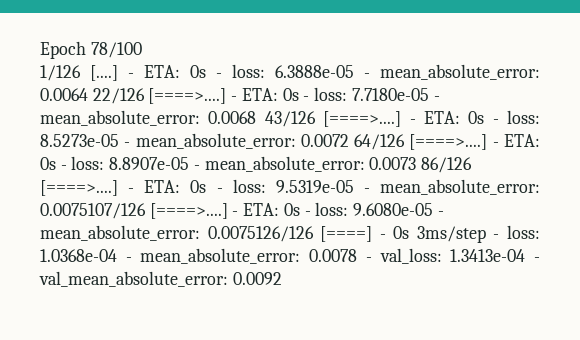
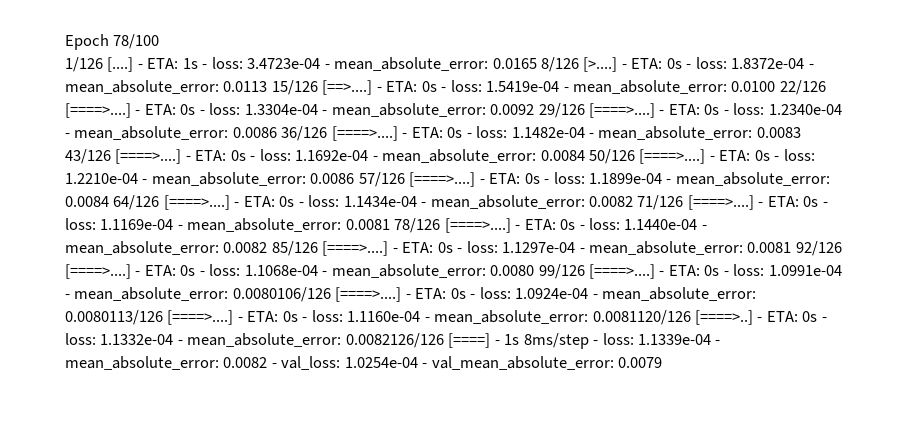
- - ETA: 0s - loss: 6.3888e-05 - mean_absolute_error: 0.0064 22/126 [====>....]
+ - ETA: 1s - loss: 3.4723e-04 - mean_absolute_error: 0.0165 8/126 [>....] - ETA: 0s - loss: 1.8372e-04 - mean_absolute_error: 0.0113 15/126 [==>....] - ETA: 0s - loss: 1.5419e-04 - mean_absolute_error: 0.0100 22/126 [====>....]
- - ETA: 0s - loss: 7.7180e-05 - mean_absolute_error: 0.0068 43/126 [====>....]
+ - ETA: 0s - loss: 1.3304e-04 - mean_absolute_error: 0.0092 29/126 [====>....] - ETA: 0s - loss: 1.2340e-04 - mean_absolute_error: 0.0086 36/126 [====>....] - ETA: 0s - loss: 1.1482e-04 - mean_absolute_error: 0.0083 43/126 [====>....]
- - ETA: 0s - loss: 8.5273e-05 - mean_absolute_error: 0.0072 64/126 [====>....]
+ - ETA: 0s - loss: 1.1692e-04 - mean_absolute_error: 0.0084 50/126 [====>....] - ETA: 0s - loss: 1.2210e-04 - mean_absolute_error: 0.0086 57/126 [====>....] - ETA: 0s - loss: 1.1899e-04 - mean_absolute_error: 0.0084 64/126 [====>....]
- - ETA: 0s - loss: 8.8907e-05 - mean_absolute_error: 0.0073 86/126 [====>....] - ETA: 0s - loss: 9.5319e-05 - mean_absolute_error: 0.0075107/126 [====>....] - ETA: 0s - loss: 9.6080e-05 - mean_absolute_error: 0.0075126/126 [====] - 0s 3ms/step - loss: 1.0368e-04 - mean_absolute_error: 0.0078 - val_loss: 1.3413e-04 - val_mean_absolute_error: 0.0092
+ - ETA: 0s - loss: 1.1434e-04 - mean_absolute_error: 0.0082 71/126 [====>....] - ETA: 0s - loss: 1.1169e-04 - mean_absolute_error: 0.0081 78/126 [====>....] - ETA: 0s - loss: 1.1440e-04 - mean_absolute_error: 0.0082 85/126 [====>....] - ETA: 0s - loss: 1.1297e-04 - mean_absolute_error: 0.0081 92/126 [====>....] - ETA: 0s - loss: 1.1068e-04 - mean_absolute_error: 0.0080 99/126 [====>....] - ETA: 0s - loss: 1.0991e-04 - mean_absolute_error: 0.0080106/126 [====>....] - ETA: 0s - loss: 1.0924e-04 - mean_absolute_error: 0.0080113/126 [====>....] - ETA: 0s - loss: 1.1160e-04 - mean_absolute_error: 0.0081120/126 [====>..] - ETA: 0s - loss: 1.1332e-04 - mean_absolute_error: 0.0082126/126 [====] - 1s 8ms/step - loss: 1.1339e-04 - mean_absolute_error: 0.0082 - val_loss: 1.0254e-04 - val_mean_absolute_error: 0.0079

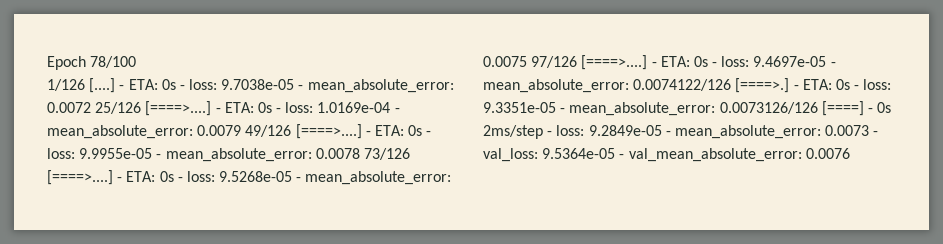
- - ETA: 1s - loss: 3.4723e-04 - mean_absolute_error: 0.0165 8/126 [>....] - ETA: 0s - loss: 1.8372e-04 - mean_absolute_error: 0.0113 15/126 [==>....] - ETA: 0s - loss: 1.5419e-04 - mean_absolute_error: 0.0100 22/126 [====>....] - ETA: 0s - loss: 1.3304e-04 - mean_absolute_error: 0.0092 29/126 [====>....] - ETA: 0s - loss: 1.2340e-04 - mean_absolute_error: 0.0086 36/126 [====>....] - ETA: 0s - loss: 1.1482e-04 - mean_absolute_error: 0.0083 43/126 [====>....] - ETA: 0s - loss: 1.1692e-04 - mean_absolute_error: 0.0084 50/126 [====>....] - ETA: 0s - loss: 1.2210e-04 - mean_absolute_error: 0.0086 57/126 [====>....] - ETA: 0s - loss: 1.1899e-04 - mean_absolute_error: 0.0084 64/126 [====>....] - ETA: 0s - loss: 1.1434e-04 - mean_absolute_error: 0.0082 71/126 [====>....] - ETA: 0s - loss: 1.1169e-04 - mean_absolute_error: 0.0081 78/126 [====>....] - ETA: 0s - loss: 1.1440e-04 - mean_absolute_error: 0.0082 85/126 [====>....] - ETA: 0s - loss: 1.1297e-04 - mean_absolute_error: 0.0081 92/126 [====>....] - ETA: 0s - loss: 1.1068e-04 - mean_absolute_error: 0.0080 99/126 [====>....] - ETA: 0s - loss: 1.0991e-04 - mean_absolute_error: 0.0080106/126 [====>....] - ETA: 0s - loss: 1.0924e-04 - mean_absolute_error: 0.0080113/126 [====>....] - ETA: 0s - loss: 1.1160e-04 - mean_absolute_error: 0.0081120/126 [====>..] - ETA: 0s - loss: 1.1332e-04 - mean_absolute_error: 0.0082126/126 [====] - 1s 8ms/step - loss: 1.1339e-04 - mean_absolute_error: 0.0082 - val_loss: 1.0254e-04 - val_mean_absolute_error: 0.0079
+ - ETA: 0s - loss: 9.7038e-05 - mean_absolute_error: 0.0072 25/126 [====>....] - ETA: 0s - loss: 1.0169e-04 - mean_absolute_error: 0.0079 49/126 [====>....] - ETA: 0s - loss: 9.9955e-05 - mean_absolute_error: 0.0078 73/126 [====>....] - ETA: 0s - loss: 9.5268e-05 - mean_absolute_error: 0.0075 97/126 [====>....] - ETA: 0s - loss: 9.4697e-05 - mean_absolute_error: 0.0074122/126 [====>.] - ETA: 0s - loss: 9.3351e-05 - mean_absolute_error: 0.0073126/126 [====] - 0s 2ms/step - loss: 9.2849e-05 - mean_absolute_error: 0.0073 - val_loss: 9.5364e-05 - val_mean_absolute_error: 0.0076

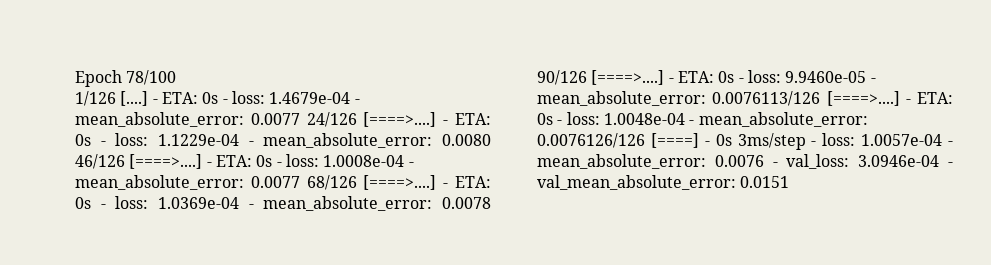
- - ETA: 0s - loss: 9.7038e-05 - mean_absolute_error: 0.0072 25/126 [====>....] - ETA: 0s - loss: 1.0169e-04 - mean_absolute_error: 0.0079 49/126 [====>....] - ETA: 0s - loss: 9.9955e-05 - mean_absolute_error: 0.0078 73/126 [====>....] - ETA: 0s - loss: 9.5268e-05 - mean_absolute_error: 0.0075 97/126 [====>....] - ETA: 0s - loss: 9.4697e-05 - mean_absolute_error: 0.0074122/126 [====>.] - ETA: 0s - loss: 9.3351e-05 - mean_absolute_error: 0.0073126/126 [====] - 0s 2ms/step - loss: 9.2849e-05 - mean_absolute_error: 0.0073 - val_loss: 9.5364e-05 - val_mean_absolute_error: 0.0076
+ - ETA: 0s - loss: 1.4679e-04 - mean_absolute_error: 0.0077 24/126 [====>....] - ETA: 0s - loss: 1.1229e-04 - mean_absolute_error: 0.0080 46/126 [====>....] - ETA: 0s - loss: 1.0008e-04 - mean_absolute_error: 0.0077 68/126 [====>....] - ETA: 0s - loss: 1.0369e-04 - mean_absolute_error: 0.0078 90/126 [====>....] - ETA: 0s - loss: 9.9460e-05 - mean_absolute_error: 0.0076113/126 [====>....] - ETA: 0s - loss: 1.0048e-04 - mean_absolute_error: 0.0076126/126 [====] - 0s 3ms/step - loss: 1.0057e-04 - mean_absolute_error: 0.0076 - val_loss: 3.0946e-04 - val_mean_absolute_error: 0.0151

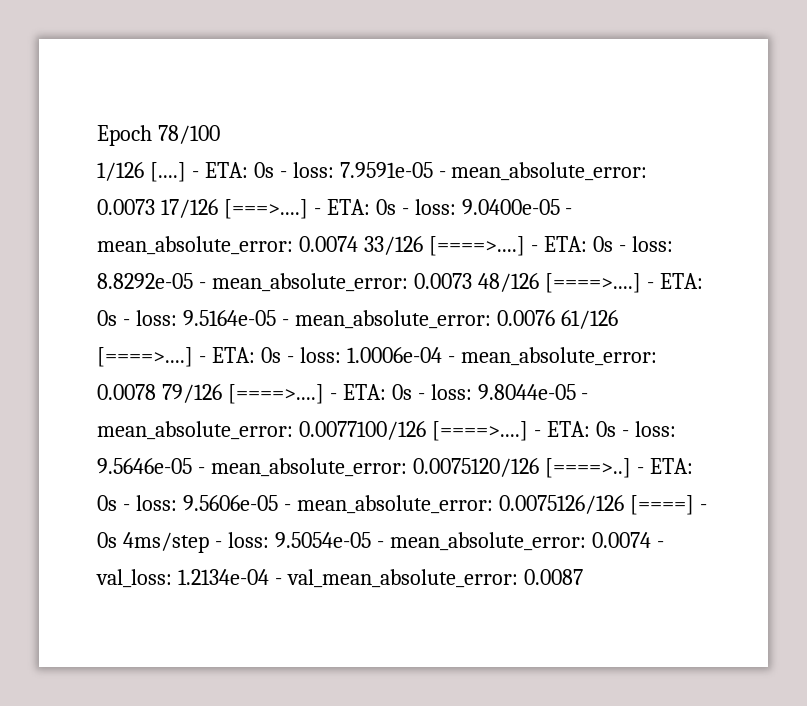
- - ETA: 0s - loss: 1.4679e-04 - mean_absolute_error: 0.0077 24/126 [====>....] - ETA: 0s - loss: 1.1229e-04 - mean_absolute_error: 0.0080 46/126 [====>....] - ETA: 0s - loss: 1.0008e-04 - mean_absolute_error: 0.0077 68/126 [====>....] - ETA: 0s - loss: 1.0369e-04 - mean_absolute_error: 0.0078 90/126 [====>....] - ETA: 0s - loss: 9.9460e-05 - mean_absolute_error: 0.0076113/126 [====>....] - ETA: 0s - loss: 1.0048e-04 - mean_absolute_error: 0.0076126/126 [====] - 0s 3ms/step - loss: 1.0057e-04 - mean_absolute_error: 0.0076 - val_loss: 3.0946e-04 - val_mean_absolute_error: 0.0151
+ - ETA: 0s - loss: 7.9591e-05 - mean_absolute_error: 0.0073 17/126 [===>....] - ETA: 0s - loss: 9.0400e-05 - mean_absolute_error: 0.0074 33/126 [====>....] - ETA: 0s - loss: 8.8292e-05 - mean_absolute_error: 0.0073 48/126 [====>....] - ETA: 0s - loss: 9.5164e-05 - mean_absolute_error: 0.0076 61/126 [====>....] - ETA: 0s - loss: 1.0006e-04 - mean_absolute_error: 0.0078 79/126 [====>....] - ETA: 0s - loss: 9.8044e-05 - mean_absolute_error: 0.0077100/126 [====>....] - ETA: 0s - loss: 9.5646e-05 - mean_absolute_error: 0.0075120/126 [====>..] - ETA: 0s - loss: 9.5606e-05 - mean_absolute_error: 0.0075126/126 [====] - 0s 4ms/step - loss: 9.5054e-05 - mean_absolute_error: 0.0074 - val_loss: 1.2134e-04 - val_mean_absolute_error: 0.0087

